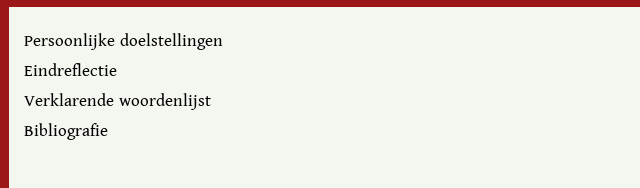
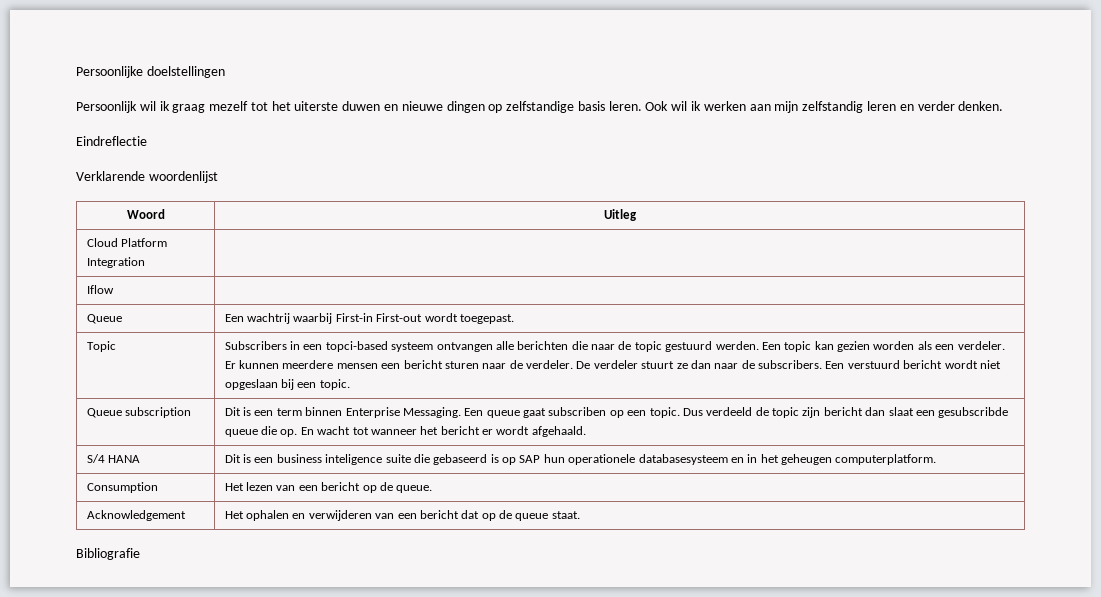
+ Persoonlijk wil ik graag mezelf tot het uiterste duwen en nieuwe dingen op zelfstandige basis leren. Ook wil ik werken aan mijn zelfstandig leren en verder denken.
  Eindreflectie
  Verklarende woordenlijst
+ Woord | Uitleg
+ Cloud Platform Integration |
+ Iflow |
+ Queue | Een wachtrij waarbij First-in First-out wordt toegepast.
+ Topic | Subscribers in een topci-based systeem ontvangen alle berichten die naar de topic gestuurd werden. Een topic kan gezien worden als een verdeler. Er kunnen meerdere mensen een bericht sturen naar de verdeler. De verdeler stuurt ze dan naar de subscribers. Een verstuurd bericht wordt niet opgeslaan bij een topic.
+ Queue subscription | Dit is een term binnen Enterprise Messaging. Een queue gaat subscriben op een topic. Dus verdeeld de topic zijn bericht dan slaat een gesubscribde queue die op. En wacht tot wanneer het bericht er wordt afgehaald.
+ S/4 HANA | Dit is een business inteligence suite die gebaseerd is op SAP hun operationele databasesysteem en in het geheugen computerplatform.
+ Consumption | Het lezen van een bericht op de queue.
+ Acknowledgement | Het ophalen en verwijderen van een bericht dat op de queue staat.

